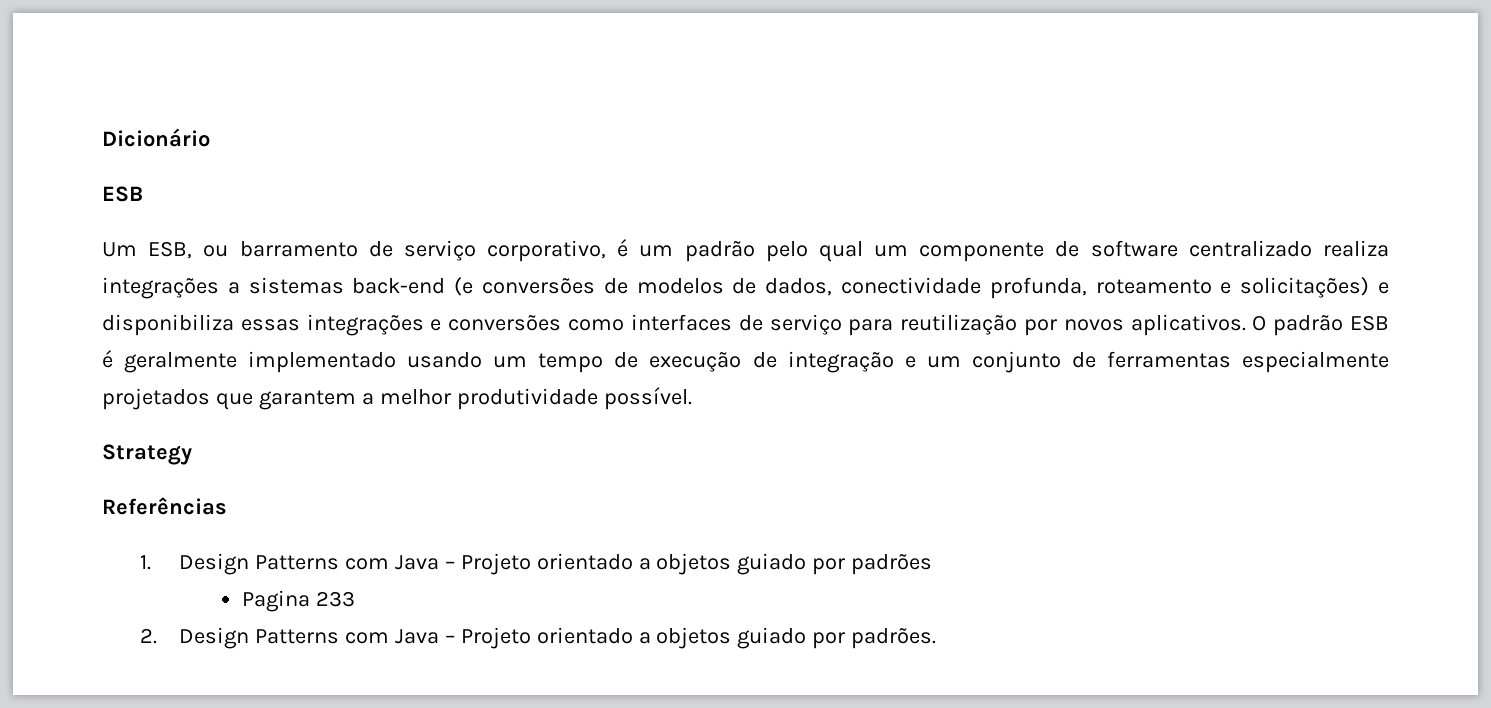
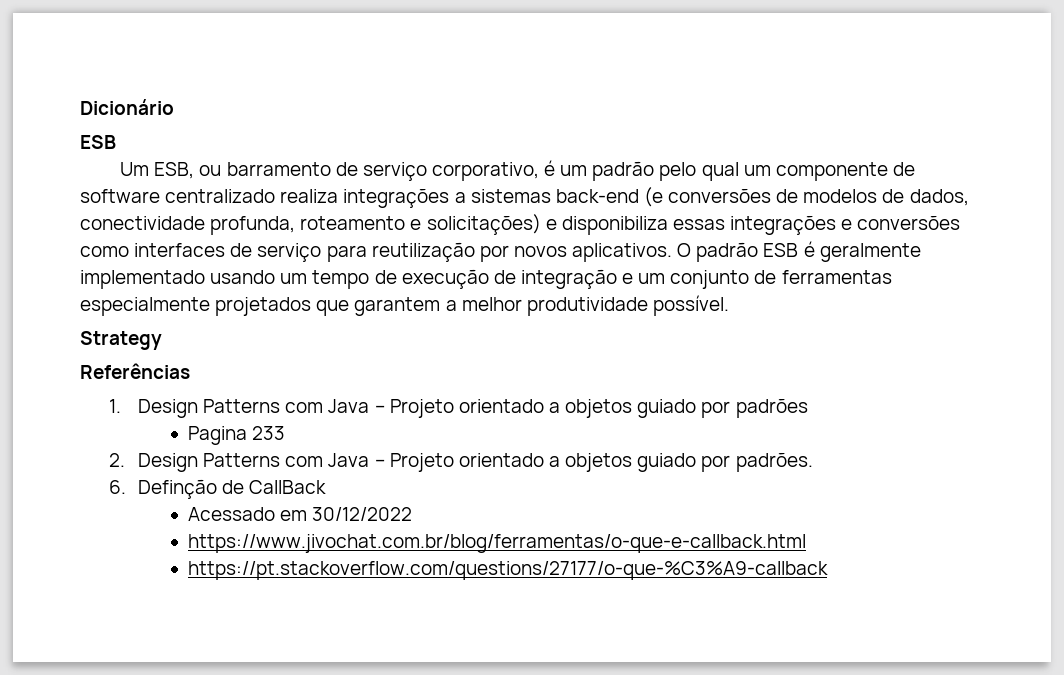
+ 6. Definção de CallBack
+ Acessado em 30/12/2022
+ https://www.jivochat.com.br/blog/ferramentas/o-que-e-callback.html
+ https://pt.stackoverflow.com/questions/27177/o-que-%C3%A9-callback

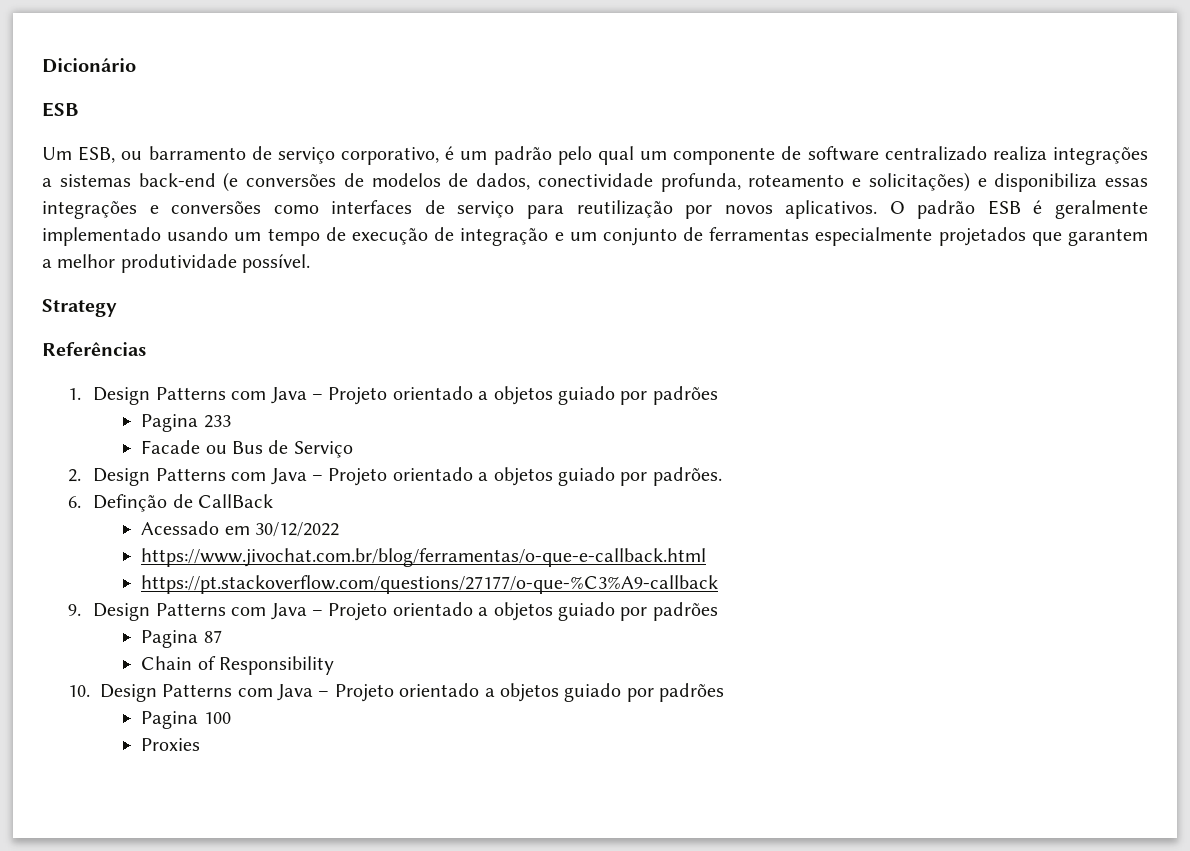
+ Facade ou Bus de Serviço
+ 9. Design Patterns com Java – Projeto orientado a objetos guiado por padrões
+ Pagina 87
+ Chain of Responsibility
+ 10. Design Patterns com Java – Projeto orientado a objetos guiado por padrões
+ Pagina 100
+ Proxies

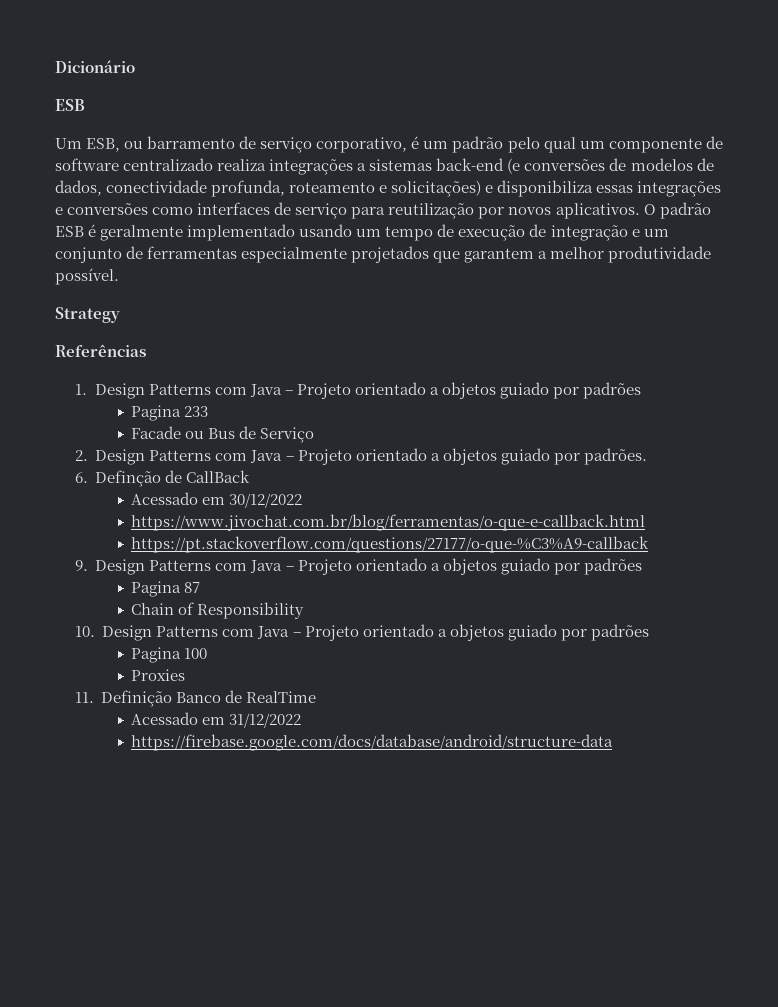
+ 11. Definição Banco de RealTime
+ Acessado em 31/12/2022
+ https://firebase.google.com/docs/database/android/structure-data

